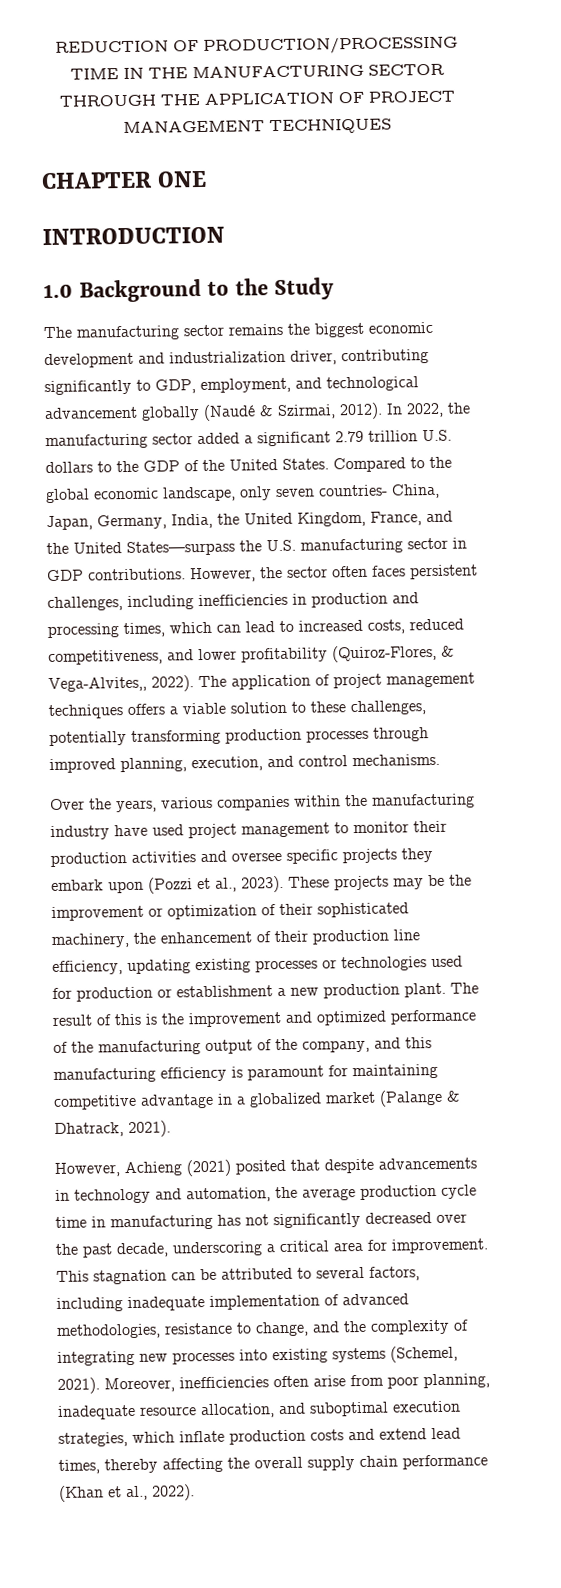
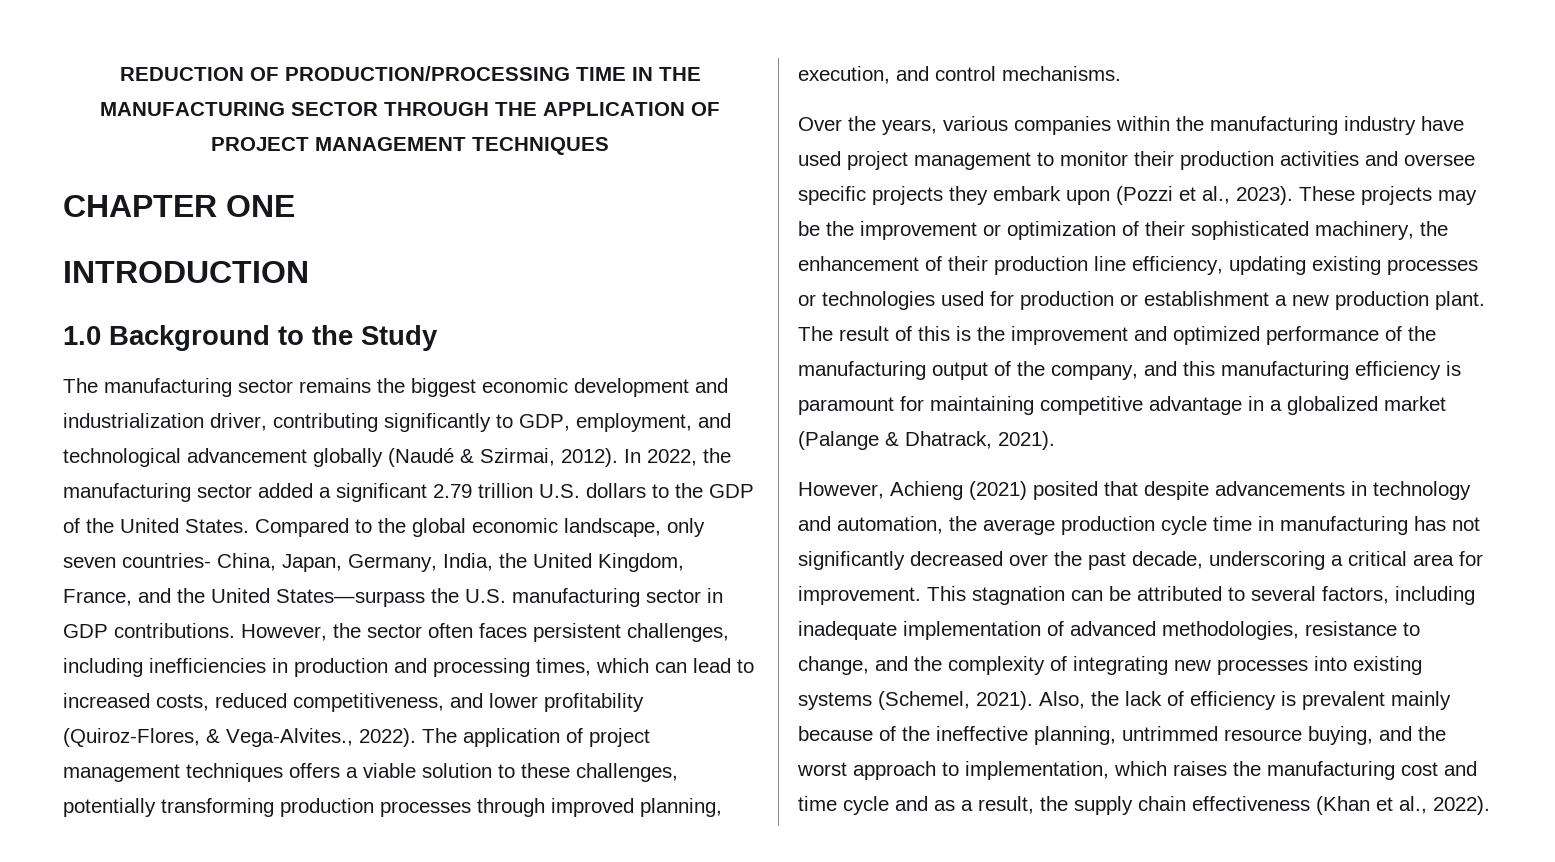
- However, the sector often faces persistent challenges, including inefficiencies in production and processing times, which can lead to increased costs, reduced competitiveness, and lower profitability (Quiroz-Flores, & Vega-Alvites,, 2022).
+ However, the sector often faces persistent challenges, including inefficiencies in production and processing times, which can lead to increased costs, reduced competitiveness, and lower profitability (Quiroz-Flores, & Vega-Alvites., 2022).
- Moreover, inefficiencies often arise from poor planning, inadequate resource allocation, and suboptimal execution strategies, which inflate production costs and extend lead times, thereby affecting the overall supply chain performance (Khan et al., 2022).
+ Also, the lack of efficiency is prevalent mainly because of the ineffective planning, untrimmed resource buying, and the worst approach to implementation, which raises the manufacturing cost and time cycle and as a result, the supply chain effectiveness (Khan et al., 2022).

